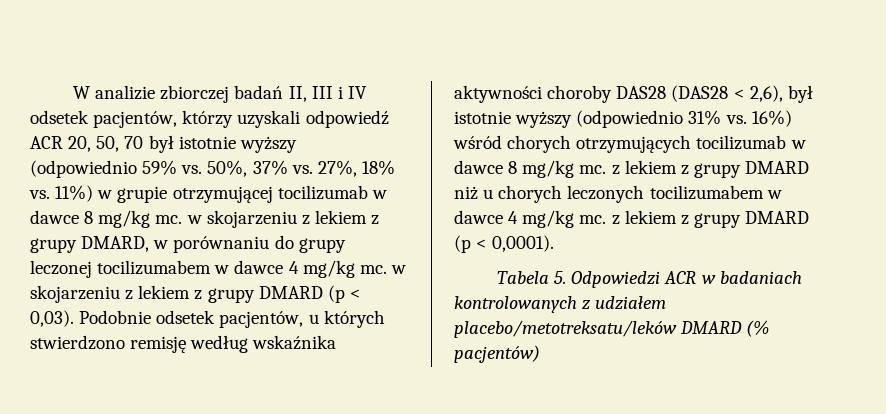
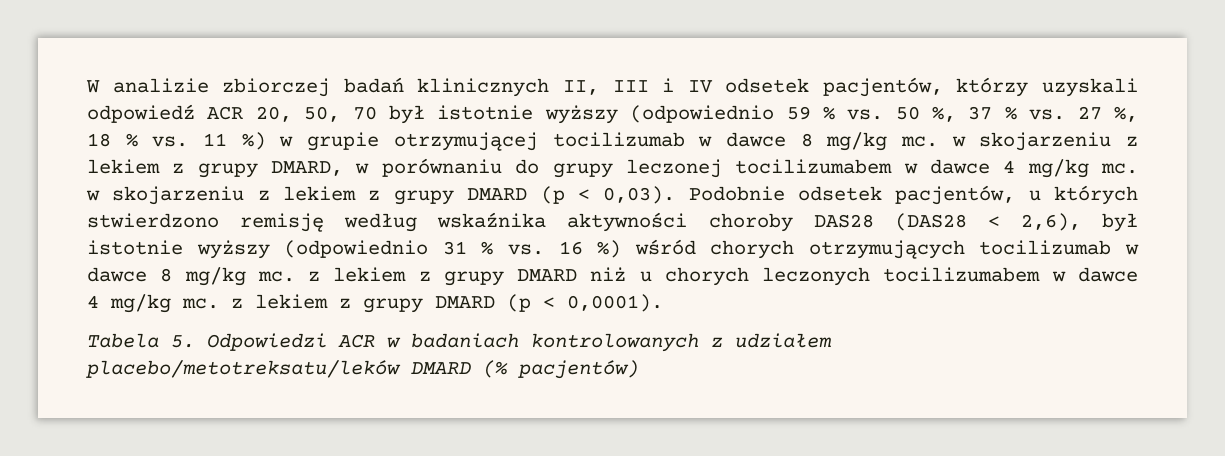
- W analizie zbiorczej badań II, III i IV odsetek pacjentów, którzy uzyskali odpowiedź ACR 20, 50, 70 był istotnie wyższy (odpowiednio 59% vs. 50%, 37% vs. 27%, 18% vs. 11%) w grupie otrzymującej tocilizumab w dawce 8 mg/kg mc. w skojarzeniu z lekiem z grupy DMARD, w porównaniu do grupy leczonej tocilizumabem w dawce 4 mg/kg mc. w skojarzeniu z lekiem z grupy DMARD (p < 0,03).
+ W analizie zbiorczej badań klinicznych II, III i IV odsetek pacjentów, którzy uzyskali odpowiedź ACR 20, 50, 70 był istotnie wyższy (odpowiednio 59 % vs. 50 %, 37 % vs. 27 %, 18 % vs. 11 %) w grupie otrzymującej tocilizumab w dawce 8 mg/kg mc. w skojarzeniu z lekiem z grupy DMARD, w porównaniu do grupy leczonej tocilizumabem w dawce 4 mg/kg mc. w skojarzeniu z lekiem z grupy DMARD (p < 0,03).
- Podobnie odsetek pacjentów, u których stwierdzono remisję według wskaźnika aktywności choroby DAS28 (DAS28 < 2,6), był istotnie wyższy (odpowiednio 31% vs. 16%) wśród chorych otrzymujących tocilizumab w dawce 8 mg/kg mc. z lekiem z grupy DMARD niż u chorych leczonych tocilizumabem w dawce 4 mg/kg mc. z lekiem z grupy DMARD (p < 0,0001).
+ Podobnie odsetek pacjentów, u których stwierdzono remisję według wskaźnika aktywności choroby DAS28 (DAS28 < 2,6), był istotnie wyższy (odpowiednio 31 % vs. 16 %) wśród chorych otrzymujących tocilizumab w dawce 8 mg/kg mc. z lekiem z grupy DMARD niż u chorych leczonych tocilizumabem w dawce 4 mg/kg mc. z lekiem z grupy DMARD (p < 0,0001).

